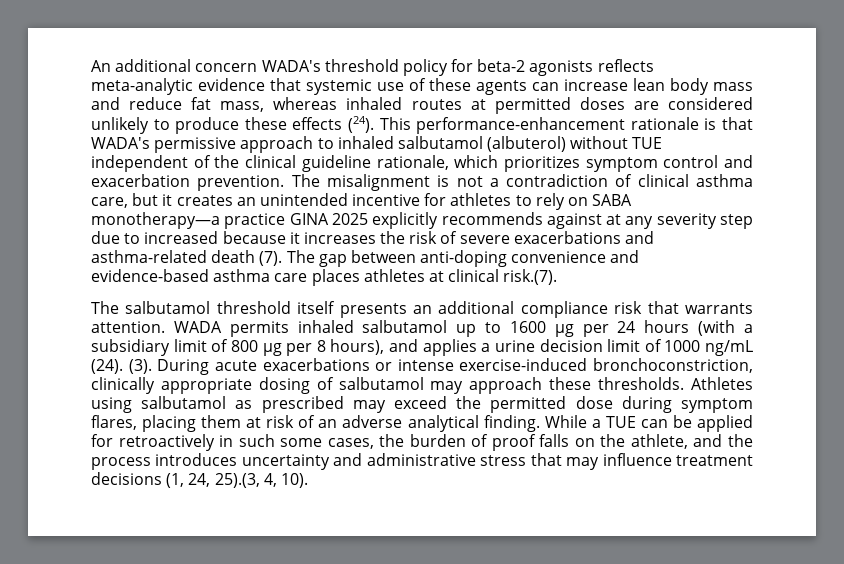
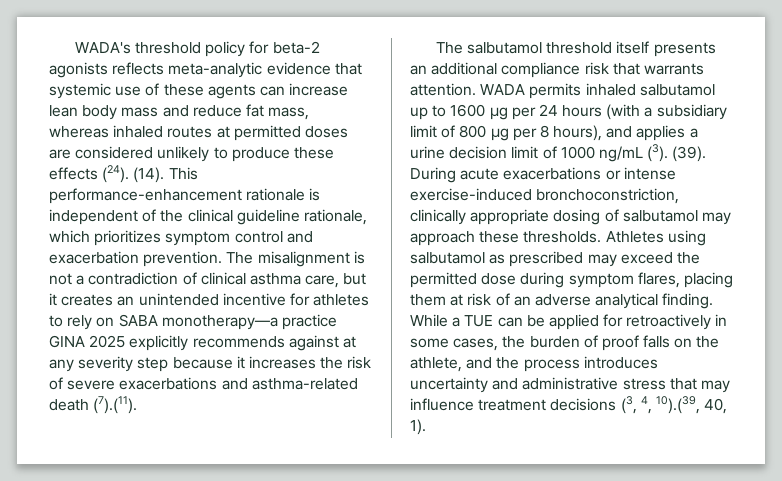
- An additional concern WADA's threshold policy for beta-2 agonists reflects meta-analytic evidence that systemic use of these agents can increase lean body mass and reduce fat mass, whereas inhaled routes at permitted doses are considered unlikely to produce these effects (24).
+ WADA's threshold policy for beta-2 agonists reflects meta-analytic evidence that systemic use of these agents can increase lean body mass and reduce fat mass, whereas inhaled routes at permitted doses are considered unlikely to produce these effects (24).
+ (14).
- This performance-enhancement rationale is that WADA's permissive approach to inhaled salbutamol (albuterol) without TUE independent of the clinical guideline rationale, which prioritizes symptom control and exacerbation prevention.
+ This performance-enhancement rationale is independent of the clinical guideline rationale, which prioritizes symptom control and exacerbation prevention.
- The misalignment is not a contradiction of clinical asthma care, but it creates an unintended incentive for athletes to rely on SABA monotherapy—a practice GINA 2025 explicitly recommends against at any severity step due to increased because it increases the risk of severe exacerbations and asthma-related death (7). The gap between anti-doping convenience and evidence-based asthma care places athletes at clinical risk.(7).
+ The misalignment is not a contradiction of clinical asthma care, but it creates an unintended incentive for athletes to rely on SABA monotherapy—a practice GINA 2025 explicitly recommends against at any severity step because it increases the risk of severe exacerbations and asthma-related death (7).(11).
- WADA permits inhaled salbutamol up to 1600 μg per 24 hours (with a subsidiary limit of 800 μg per 8 hours), and applies a urine decision limit of 1000 ng/mL (24). (3).
+ WADA permits inhaled salbutamol up to 1600 μg per 24 hours (with a subsidiary limit of 800 μg per 8 hours), and applies a urine decision limit of 1000 ng/mL (3). (39).
- While a TUE can be applied for retroactively in such some cases, the burden of proof falls on the athlete, and the process introduces uncertainty and administrative stress that may influence treatment decisions (1, 24, 25).(3, 4, 10).
+ While a TUE can be applied for retroactively in some cases, the burden of proof falls on the athlete, and the process introduces uncertainty and administrative stress that may influence treatment decisions (3, 4, 10).(39, 40, 1).

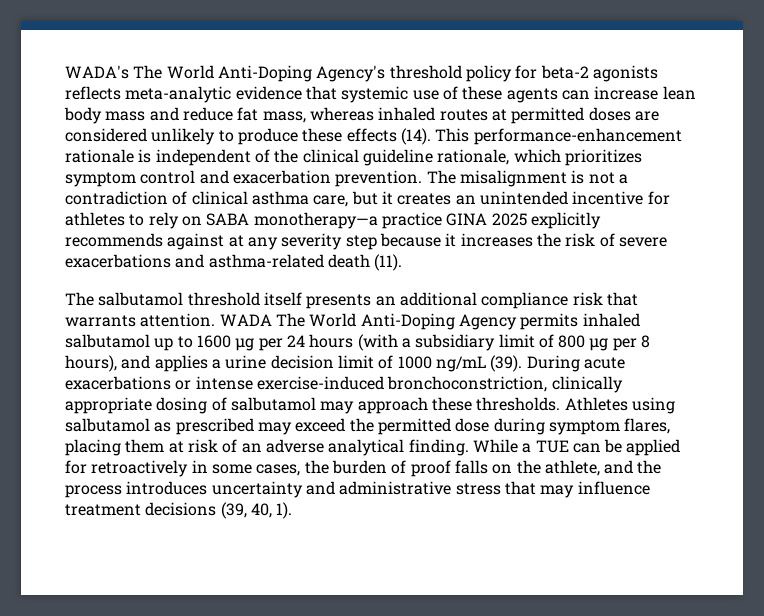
- WADA's threshold policy for beta-2 agonists reflects meta-analytic evidence that systemic use of these agents can increase lean body mass and reduce fat mass, whereas inhaled routes at permitted doses are considered unlikely to produce these effects (24). (14).
+ WADA's The World Anti-Doping Agency's threshold policy for beta-2 agonists reflects meta-analytic evidence that systemic use of these agents can increase lean body mass and reduce fat mass, whereas inhaled routes at permitted doses are considered unlikely to produce these effects (14).
- The misalignment is not a contradiction of clinical asthma care, but it creates an unintended incentive for athletes to rely on SABA monotherapy—a practice GINA 2025 explicitly recommends against at any severity step because it increases the risk of severe exacerbations and asthma-related death (7).(11).
+ The misalignment is not a contradiction of clinical asthma care, but it creates an unintended incentive for athletes to rely on SABA monotherapy—a practice GINA 2025 explicitly recommends against at any severity step because it increases the risk of severe exacerbations and asthma-related death (11).
- WADA permits inhaled salbutamol up to 1600 μg per 24 hours (with a subsidiary limit of 800 μg per 8 hours), and applies a urine decision limit of 1000 ng/mL (3). (39).
+ WADA The World Anti-Doping Agency permits inhaled salbutamol up to 1600 μg per 24 hours (with a subsidiary limit of 800 μg per 8 hours), and applies a urine decision limit of 1000 ng/mL (39).
- While a TUE can be applied for retroactively in some cases, the burden of proof falls on the athlete, and the process introduces uncertainty and administrative stress that may influence treatment decisions (3, 4, 10).(39, 40, 1).
+ While a TUE can be applied for retroactively in some cases, the burden of proof falls on the athlete, and the process introduces uncertainty and administrative stress that may influence treatment decisions (39, 40, 1).

